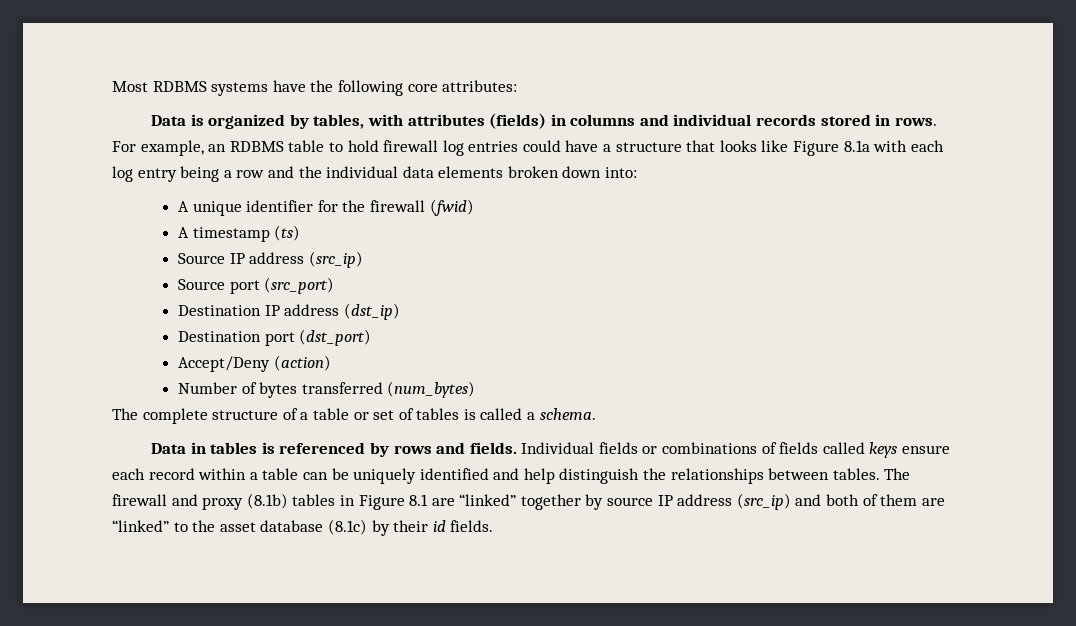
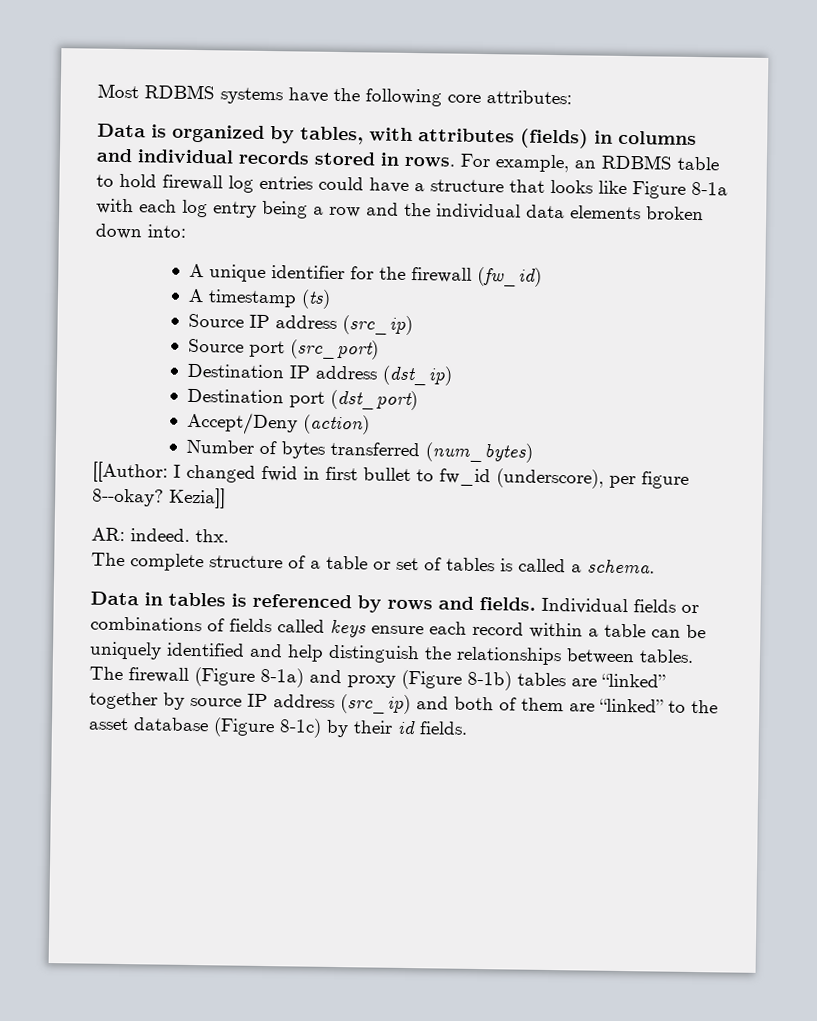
- For example, an RDBMS table to hold firewall log entries could have a structure that looks like Figure 8.1a with each log entry being a row and the individual data elements broken down into:
+ For example, an RDBMS table to hold firewall log entries could have a structure that looks like Figure 8-1a with each log entry being a row and the individual data elements broken down into:
- A unique identifier for the firewall (fwid)
+ A unique identifier for the firewall (fw_id)
+ [[Author: I changed fwid in first bullet to fw_id (underscore), per figure 8--okay? Kezia]]
+ AR: indeed. thx.
- The firewall and proxy (8.1b) tables in Figure 8.1 are “linked” together by source IP address (src_ip) and both of them are “linked” to the asset database (8.1c) by their id fields.
+ The firewall (Figure 8-1a) and proxy (Figure 8-1b) tables are “linked” together by source IP address (src_ip) and both of them are “linked” to the asset database (Figure 8-1c) by their id fields.

